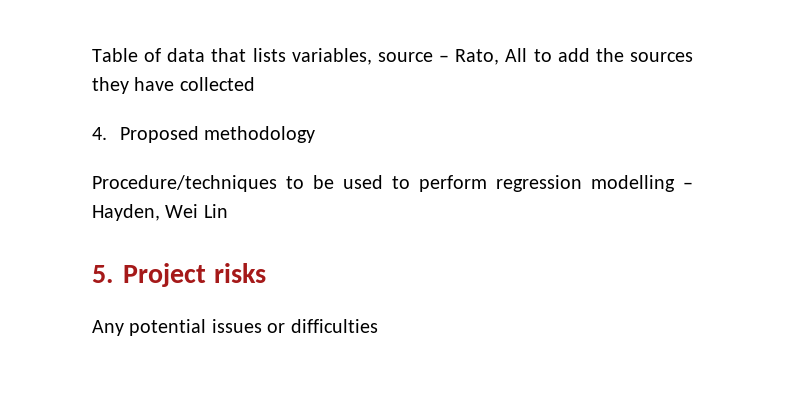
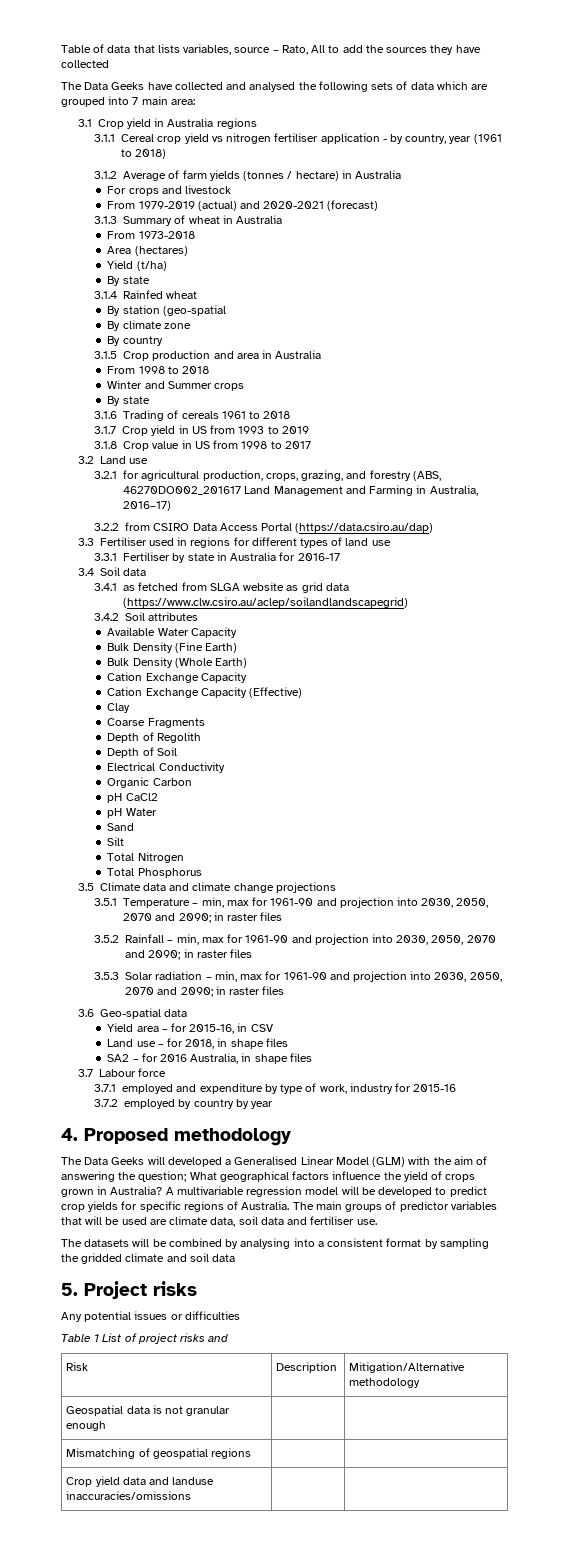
+ The Data Geeks have collected and analysed the following sets of data which are grouped into 7 main area:
+ 3.1 Crop yield in Australia regions
+ 3.1.1 Cereal crop yield vs nitrogen fertiliser application - by country, year (1961 to 2018)
+ 3.1.2 Average of farm yields (tonnes / hectare) in Australia
+ For crops and livestock
+ From 1979-2019 (actual) and 2020-2021 (forecast)
+ 3.1.3 Summary of wheat in Australia
+ From 1973-2018
+ Area (hectares)
+ Yield (t/ha)
+ By state
+ 3.1.4 Rainfed wheat
+ By station (geo-spatial
+ By climate zone
+ By country
+ 3.1.5 Crop production and area in Australia
+ From 1998 to 2018
+ Winter and Summer crops
+ By state
+ 3.1.6 Trading of cereals 1961 to 2018
+ 3.1.7 Crop yield in US from 1993 to 2019
+ 3.1.8 Crop value in US from 1998 to 2017
+ 3.2 Land use
+ 3.2.1 for agricultural production, crops, grazing, and forestry (ABS, 46270DO002_201617 Land Management and Farming in Australia, 2016–17)
+ 3.2.2 from CSIRO Data Access Portal (https://data.csiro.au/dap)
+ 3.3 Fertiliser used in regions for different types of land use
+ 3.3.1 Fertiliser by state in Australia for 2016-17
+ 3.4 Soil data
+ 3.4.1 as fetched from SLGA website as grid data (https://www.clw.csiro.au/aclep/soilandlandscapegrid)
+ 3.4.2 Soil attributes
+ Available Water Capacity
+ Bulk Density (Fine Earth)
+ Bulk Density (Whole Earth)
+ Cation Exchange Capacity
+ Cation Exchange Capacity (Effective)
+ Clay
+ Coarse Fragments
+ Depth of Regolith
+ Depth of Soil
+ Electrical Conductivity
+ Organic Carbon
+ pH CaCl2
+ pH Water
+ Sand
+ Silt
+ Total Nitrogen
+ Total Phosphorus
+ 3.5 Climate data and climate change projections
+ 3.5.1 Temperature – min, max for 1961-90 and projection into 2030, 2050, 2070 and 2090; in raster files
+ 3.5.2 Rainfall – min, max for 1961-90 and projection into 2030, 2050, 2070 and 2090; in raster files
+ 3.5.3 Solar radiation – min, max for 1961-90 and projection into 2030, 2050, 2070 and 2090; in raster files
+ 3.6 Geo-spatial data
+ Yield area – for 2015-16, in CSV
+ Land use – for 2018, in shape files
+ SA2 – for 2016 Australia, in shape files
+ 3.7 Labour force
+ 3.7.1 employed and expenditure by type of work, industry for 2015-16
+ 3.7.2 employed by country by year
  4. Proposed methodology
- Procedure/techniques to be used to perform regression modelling – Hayden, Wei Lin
+ The Data Geeks will developed a Generalised Linear Model (GLM) with the aim of answering the question; What geographical factors influence the yield of crops grown in Australia? A multivariable regression model will be developed to predict crop yields for specific regions of Australia. The main groups of predictor variables that will be used are climate data, soil data and fertiliser use.
+ The datasets will be combined by analysing into a consistent format by sampling the gridded climate and soil data
+ Table 1 List of project risks and
+ Risk | Description | Mitigation/Alternative methodology
+ Geospatial data is not granular enough | |
+ Mismatching of geospatial regions | |
+ Crop yield data and landuse inaccuracies/omissions | |

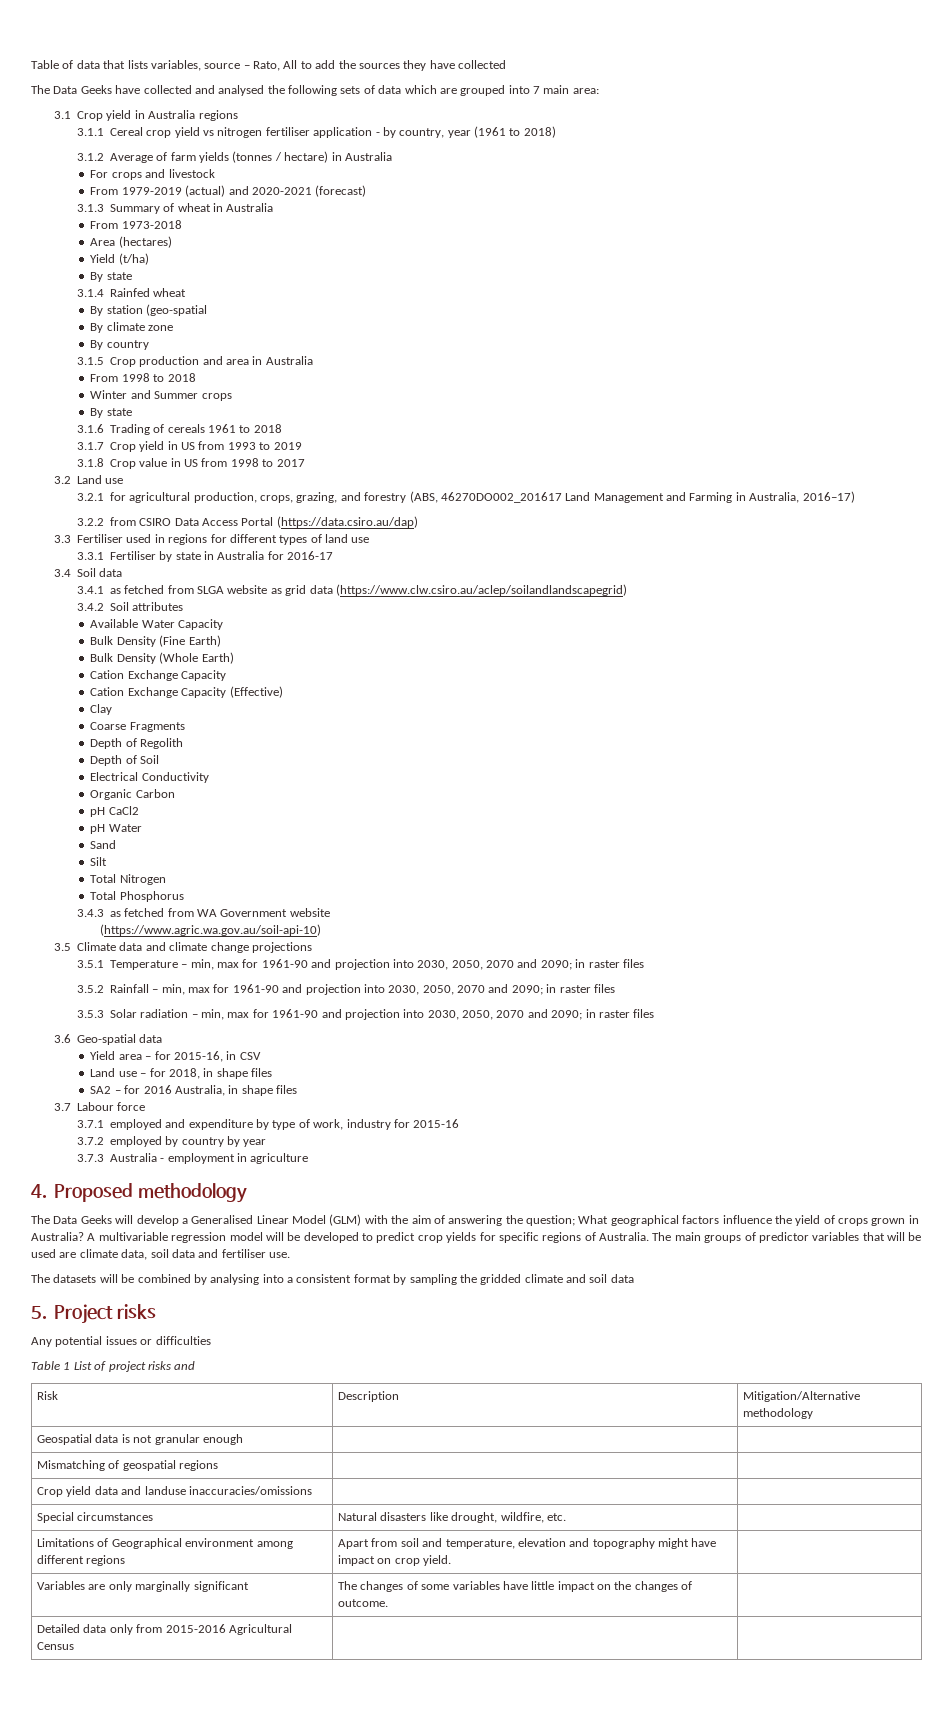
+ 3.4.3 as fetched from WA Government website
+ (https://www.agric.wa.gov.au/soil-api-10)
+ 3.7.3 Australia - employment in agriculture
- The Data Geeks will developed a Generalised Linear Model (GLM) with the aim of answering the question; What geographical factors influence the yield of crops grown in Australia?
+ The Data Geeks will develop a Generalised Linear Model (GLM) with the aim of answering the question; What geographical factors influence the yield of crops grown in Australia?
+ Special circumstances | Natural disasters like drought, wildfire, etc. |
+ Limitations of Geographical environment among different regions | Apart from soil and temperature, elevation and topography might have impact on crop yield. |
+ Variables are only marginally significant | The changes of some variables have little impact on the changes of outcome. |
+ Detailed data only from 2015-2016 Agricultural Census | |

